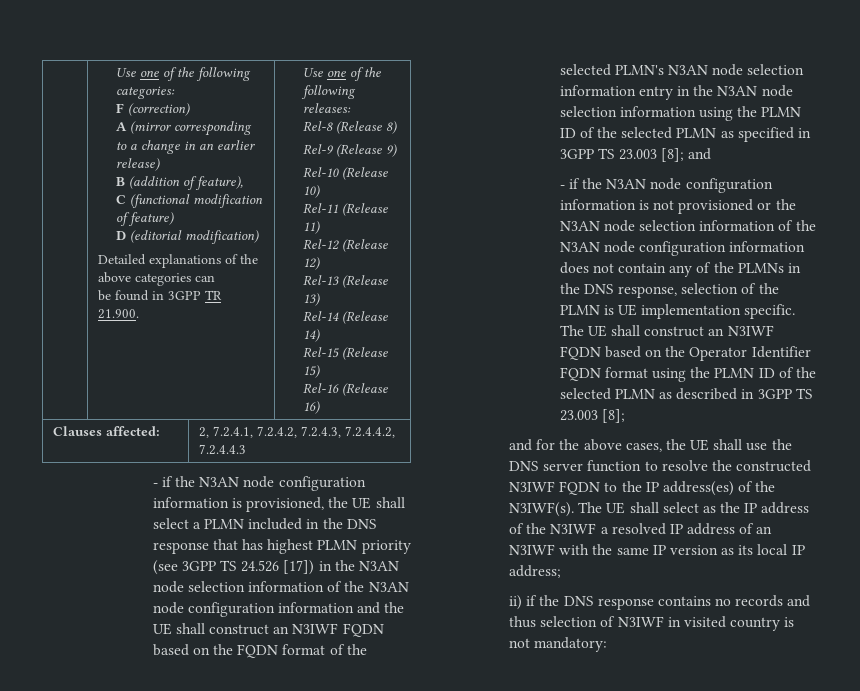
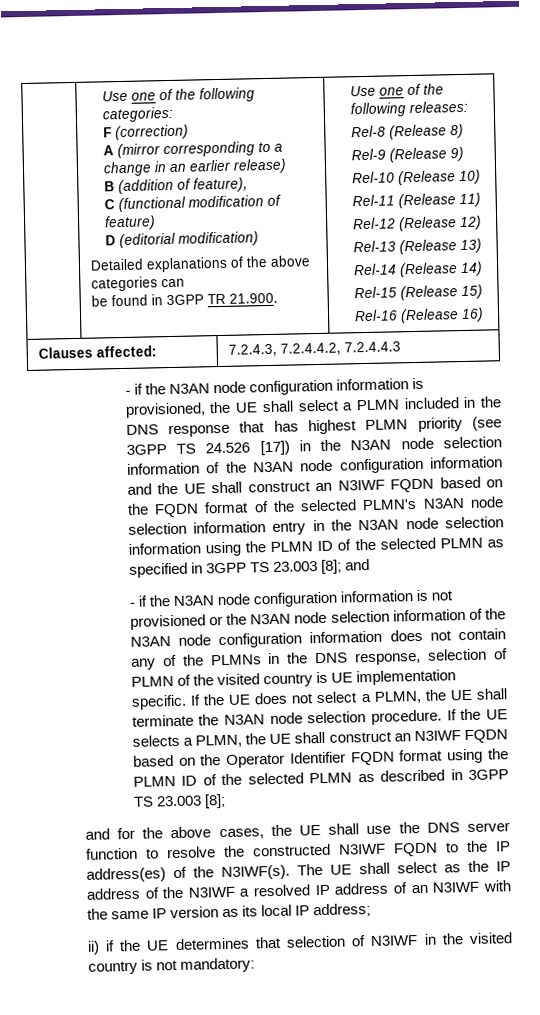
- Clauses affected: | 2, 7.2.4.1, 7.2.4.2, 7.2.4.3, 7.2.4.4.2, 7.2.4.4.3
+ Clauses affected: | 7.2.4.3, 7.2.4.4.2, 7.2.4.4.3
- - if the N3AN node configuration information is not provisioned or the N3AN node selection information of the N3AN node configuration information does not contain any of the PLMNs in the DNS response, selection of the PLMN is UE implementation specific. The UE shall construct an N3IWF FQDN based on the Operator Identifier FQDN format using the PLMN ID of the selected PLMN as described in 3GPP TS 23.003 [8];
+ - if the N3AN node configuration information is not provisioned or the N3AN node selection information of the N3AN node configuration information does not contain any of the PLMNs in the DNS response, selection of PLMN of the visited country is UE implementation specific. If the UE does not select a PLMN, the UE shall terminate the N3AN node selection procedure. If the UE selects a PLMN, the UE shall construct an N3IWF FQDN based on the Operator Identifier FQDN format using the PLMN ID of the selected PLMN as described in 3GPP TS 23.003 [8];
- ii) if the DNS response contains no records and thus selection of N3IWF in visited country is not mandatory:
+ ii) if the UE determines that selection of N3IWF in the visited country is not mandatory:

